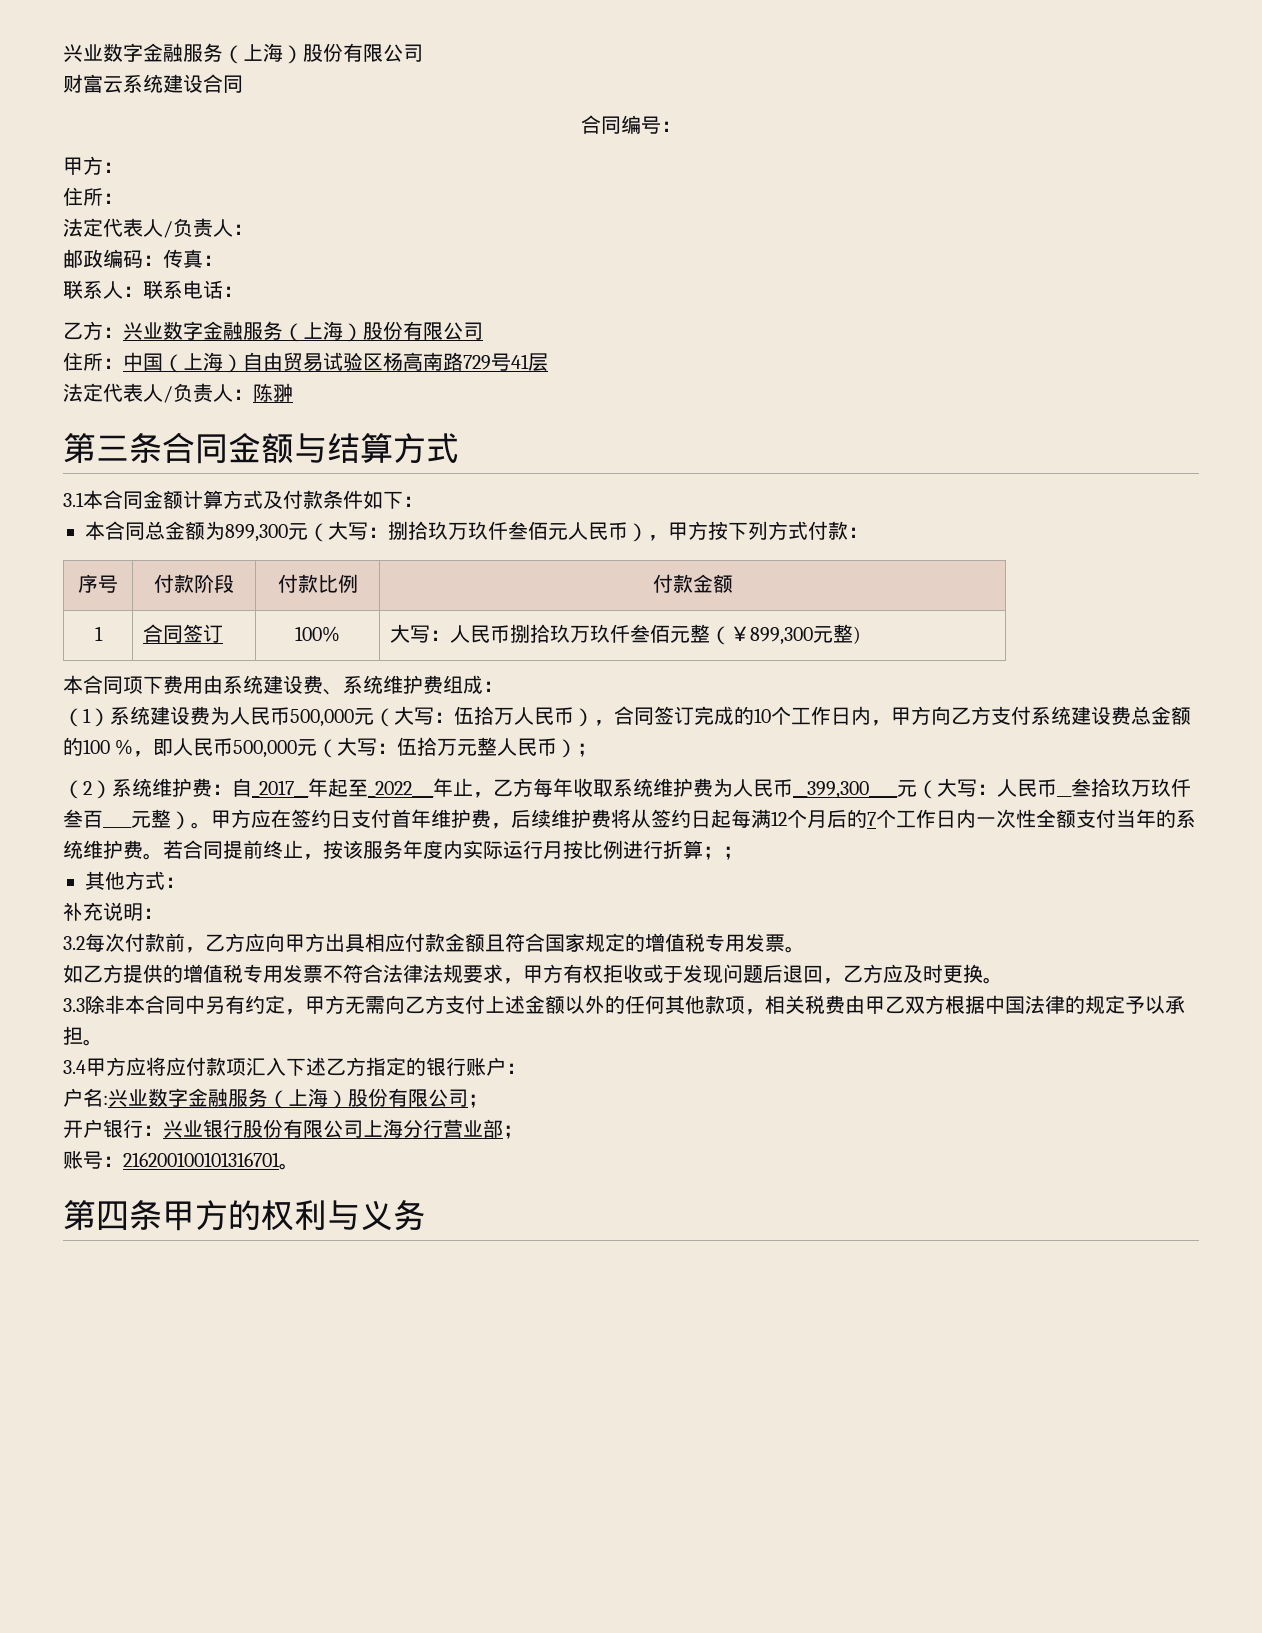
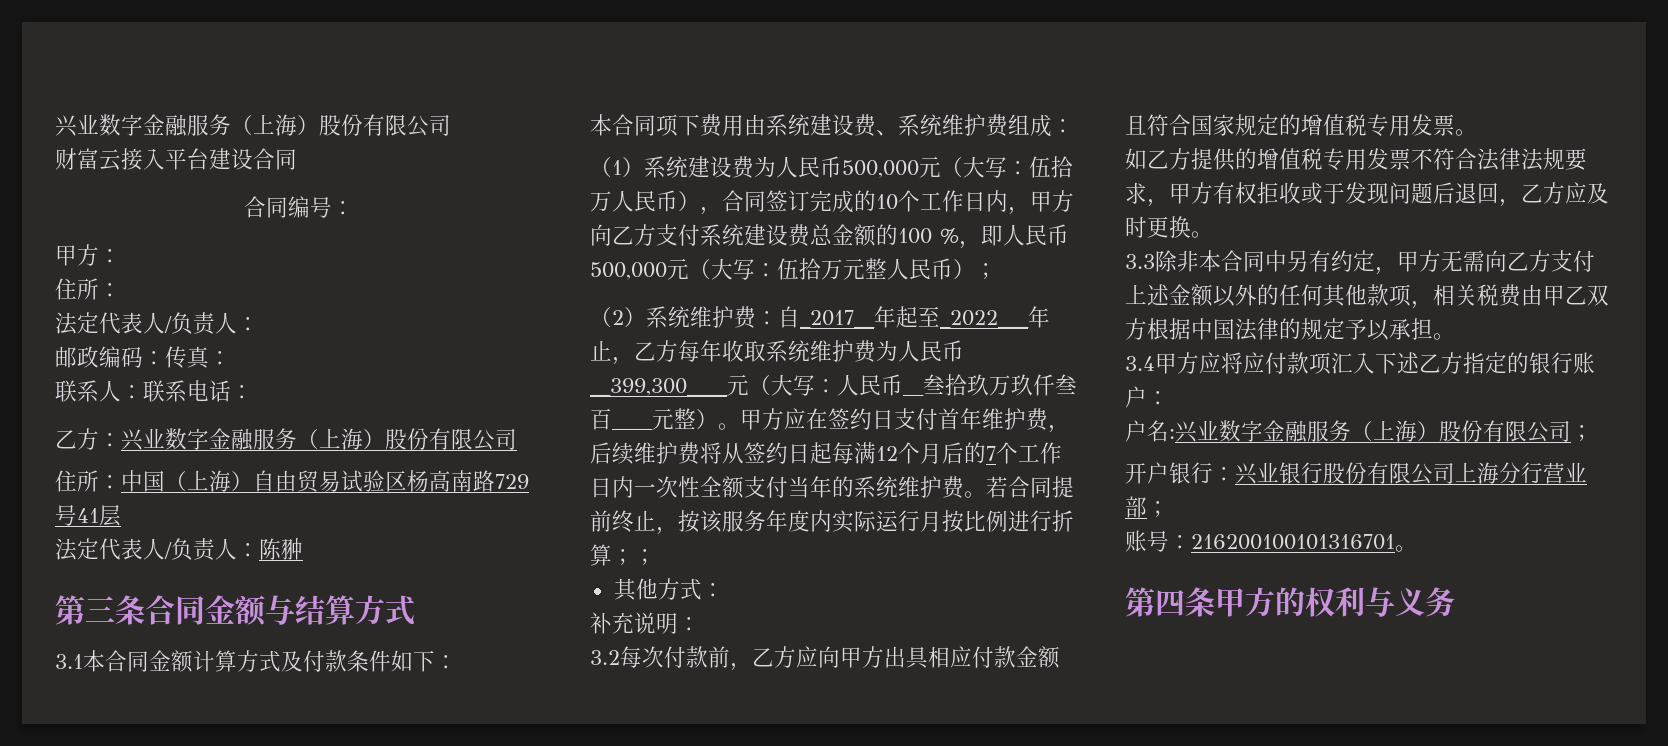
- 财富云系统建设合同
+ 财富云接入平台建设合同
- 本合同总金额为899,300元（大写：捌拾玖万玖仟叁佰元人民币），甲方按下列方式付款：
- 序号 | 付款阶段 | 付款比例 | 付款金额
- 1 | 合同签订 | 100% | 大写：人民币捌拾玖万玖仟叁佰元整（￥899,300元整)

